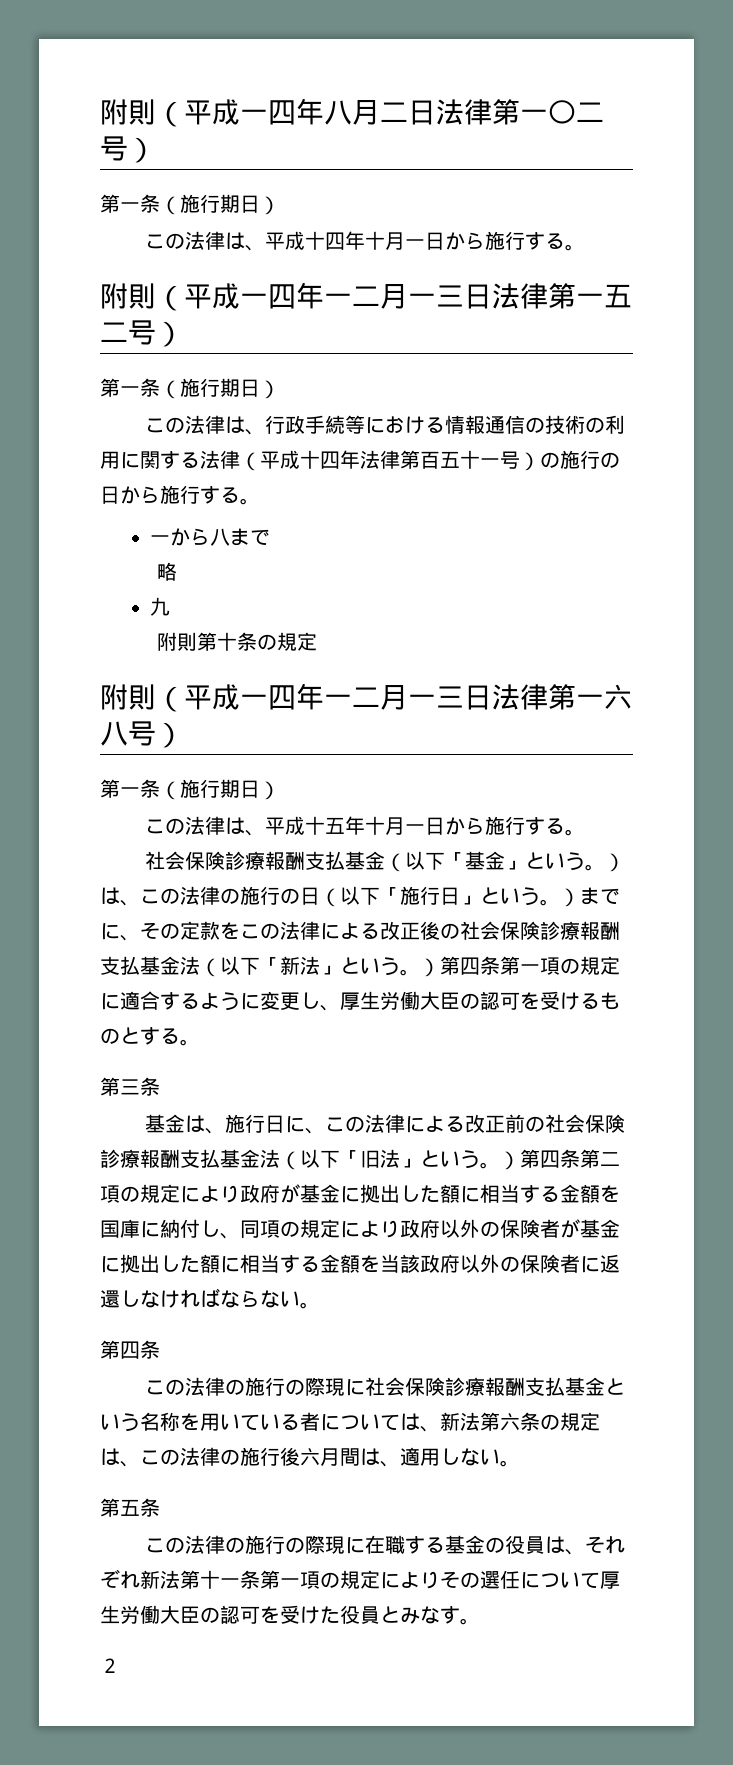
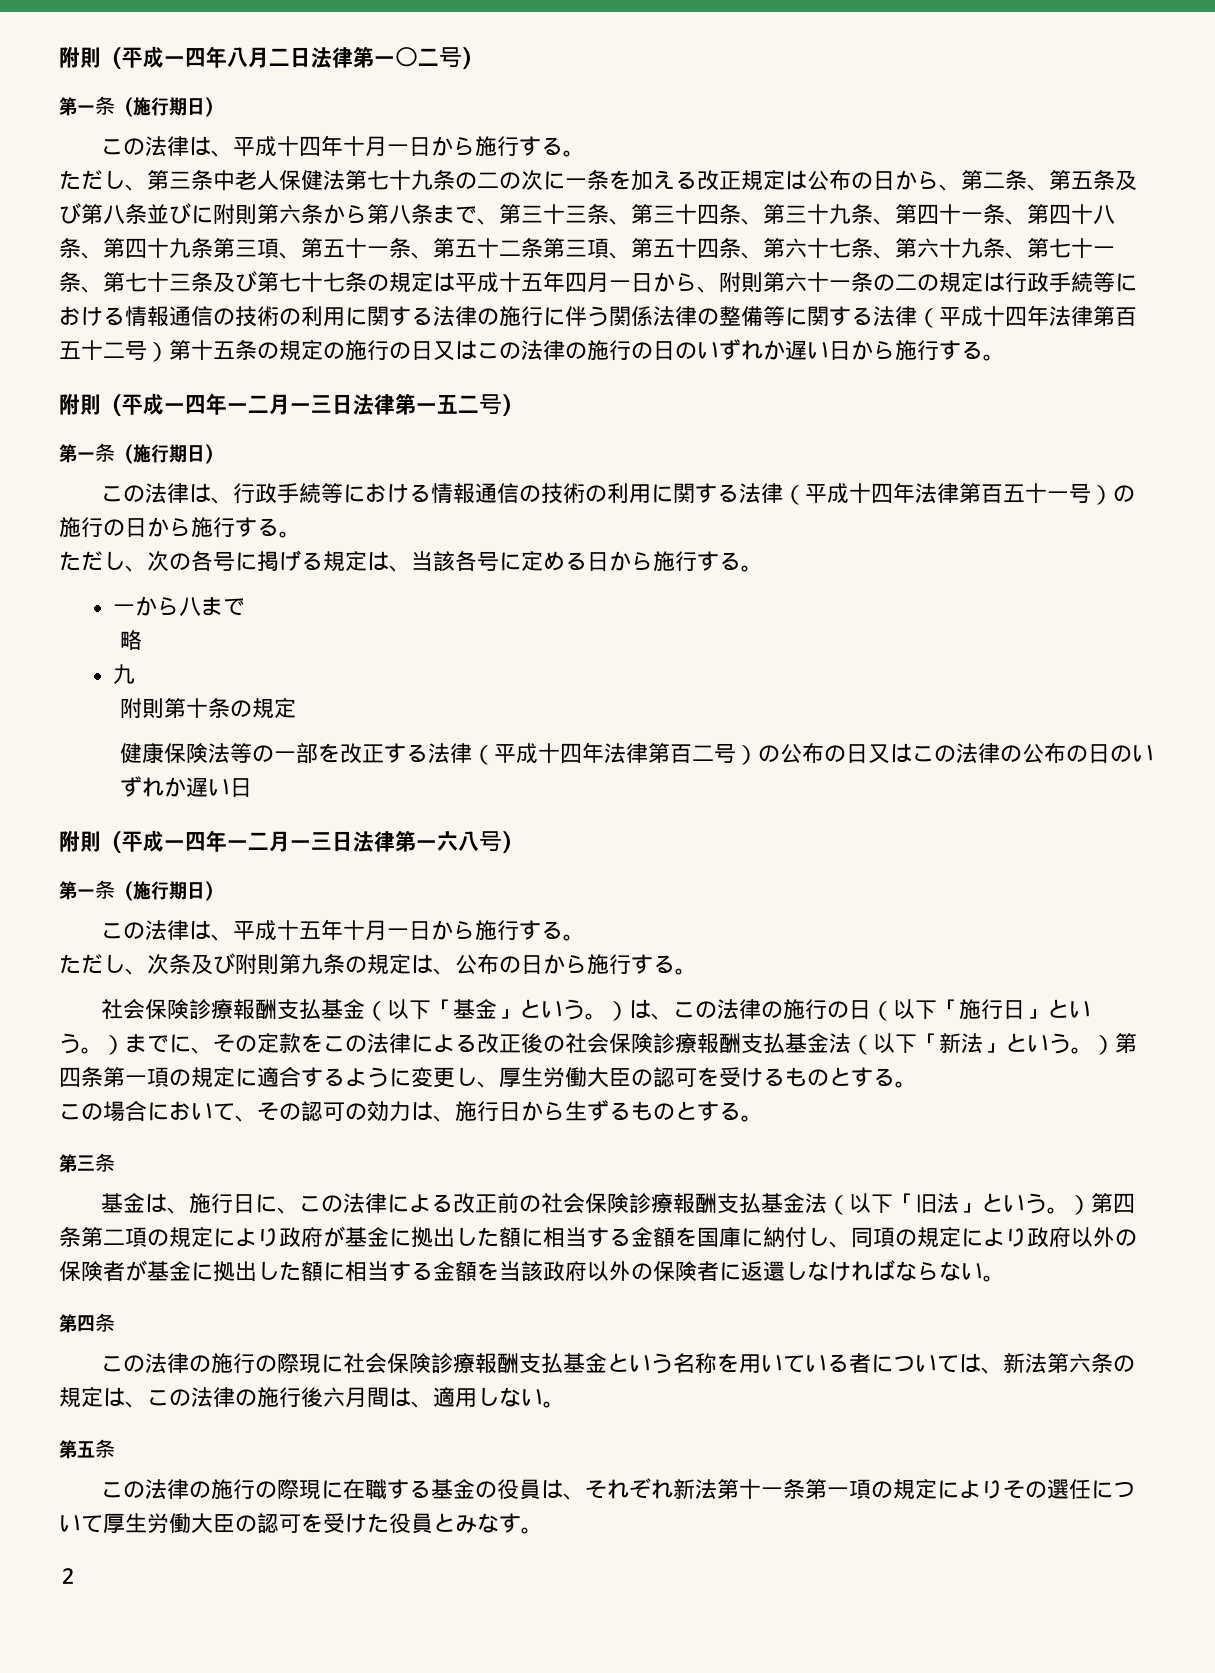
+ ただし、第三条中老人保健法第七十九条の二の次に一条を加える改正規定は公布の日から、第二条、第五条及び第八条並びに附則第六条から第八条まで、第三十三条、第三十四条、第三十九条、第四十一条、第四十八条、第四十九条第三項、第五十一条、第五十二条第三項、第五十四条、第六十七条、第六十九条、第七十一条、第七十三条及び第七十七条の規定は平成十五年四月一日から、附則第六十一条の二の規定は行政手続等における情報通信の技術の利用に関する法律の施行に伴う関係法律の整備等に関する法律（平成十四年法律第百五十二号）第十五条の規定の施行の日又はこの法律の施行の日のいずれか遅い日から施行する。
+ ただし、次の各号に掲げる規定は、当該各号に定める日から施行する。
+ 健康保険法等の一部を改正する法律（平成十四年法律第百二号）の公布の日又はこの法律の公布の日のいずれか遅い日
+ ただし、次条及び附則第九条の規定は、公布の日から施行する。
+ この場合において、その認可の効力は、施行日から生ずるものとする。

